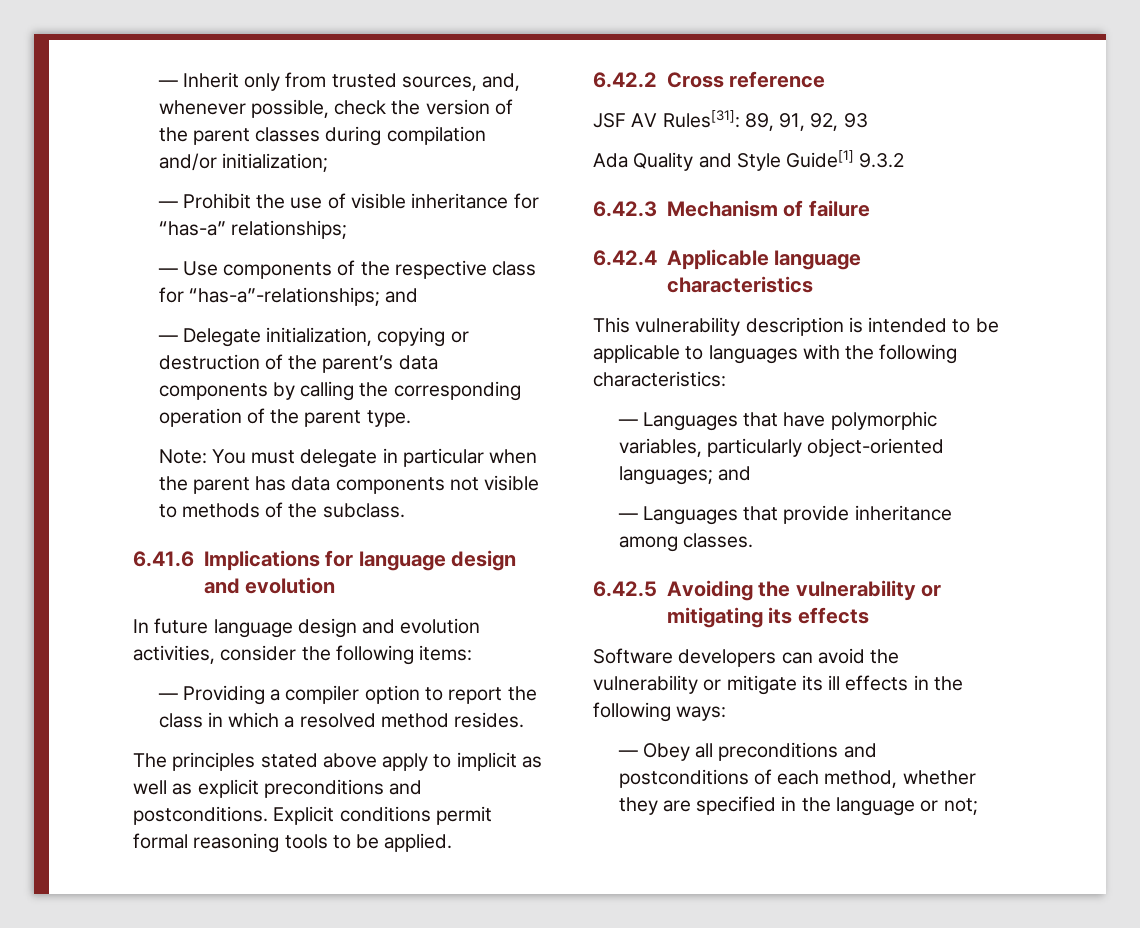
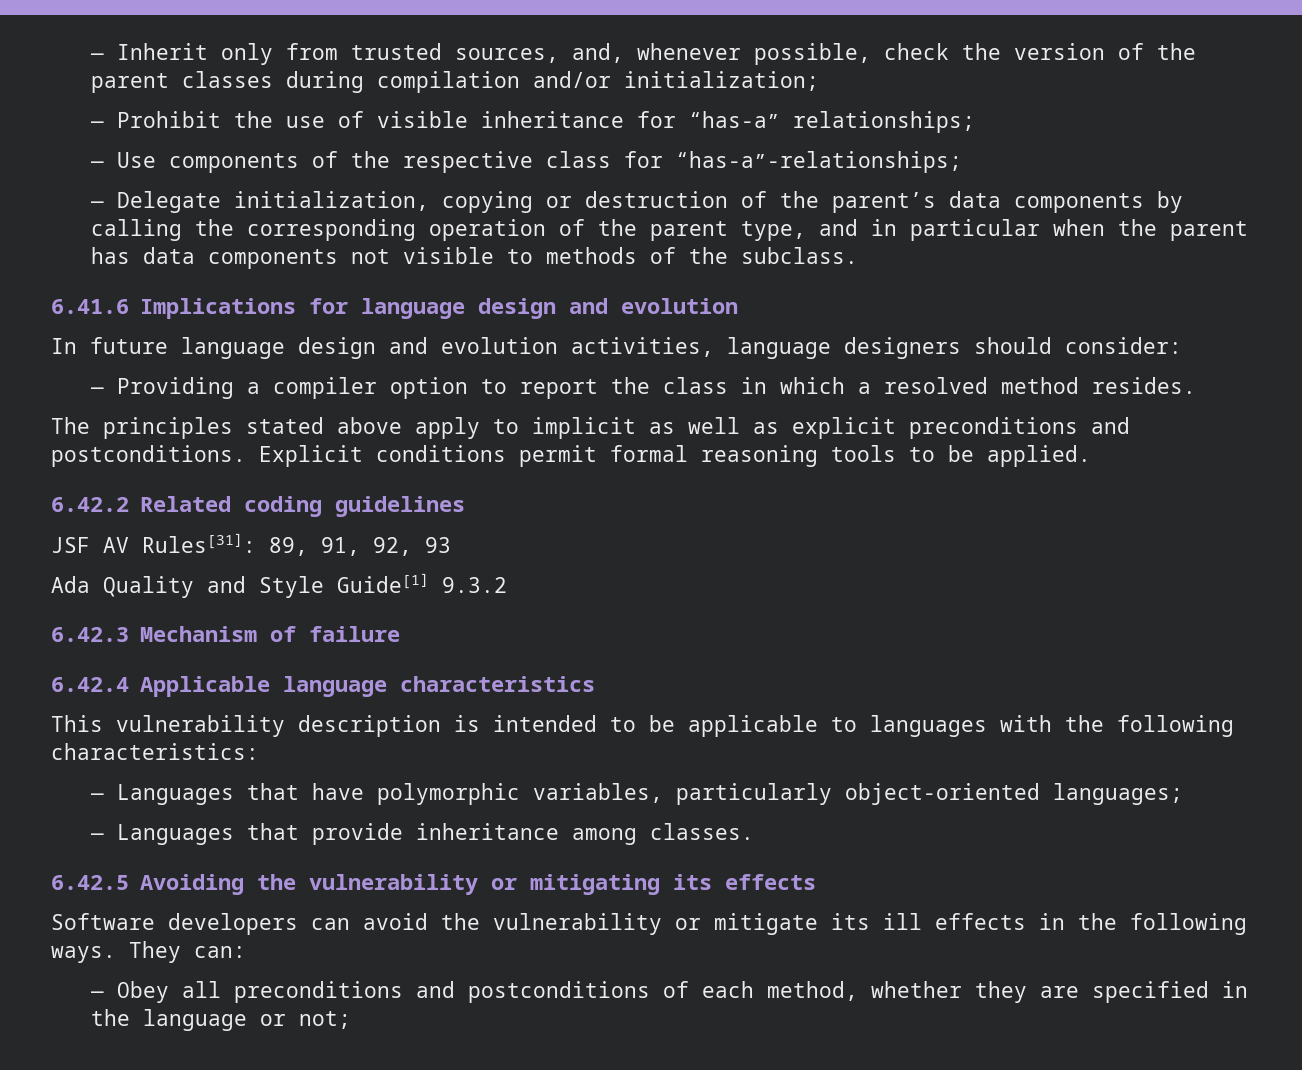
- — Use components of the respective class for “has-a”-relationships; and
+ — Use components of the respective class for “has-a”-relationships;
- — Delegate initialization, copying or destruction of the parent’s data components by calling the corresponding operation of the parent type.
- Note: You must delegate in particular when the parent has data components not visible to methods of the subclass.
+ — Delegate initialization, copying or destruction of the parent’s data components by calling the corresponding operation of the parent type, and in particular when the parent has data components not visible to methods of the subclass.
- In future language design and evolution activities, consider the following items:
+ In future language design and evolution activities, language designers should consider:
- 6.42.2 Cross reference
+ 6.42.2 Related coding guidelines
- — Languages that have polymorphic variables, particularly object-oriented languages; and
+ — Languages that have polymorphic variables, particularly object-oriented languages;
- Software developers can avoid the vulnerability or mitigate its ill effects in the following ways:
+ Software developers can avoid the vulnerability or mitigate its ill effects in the following ways. They can:

